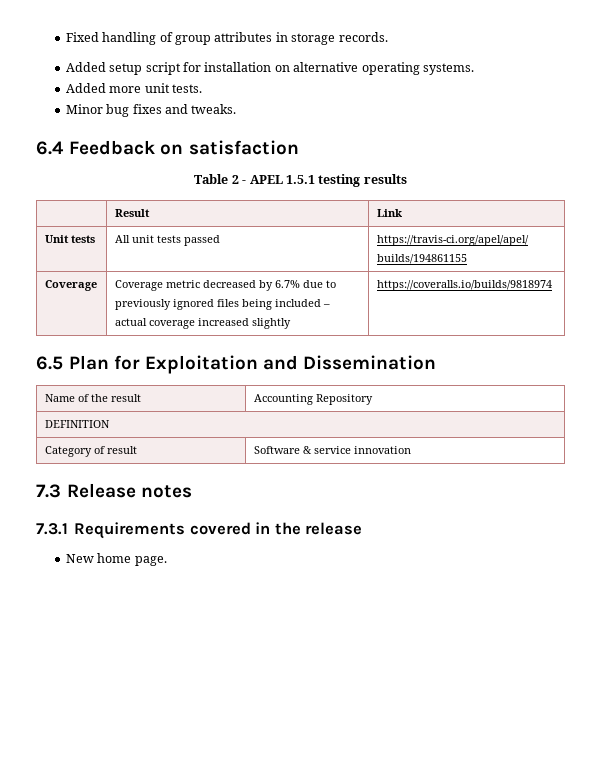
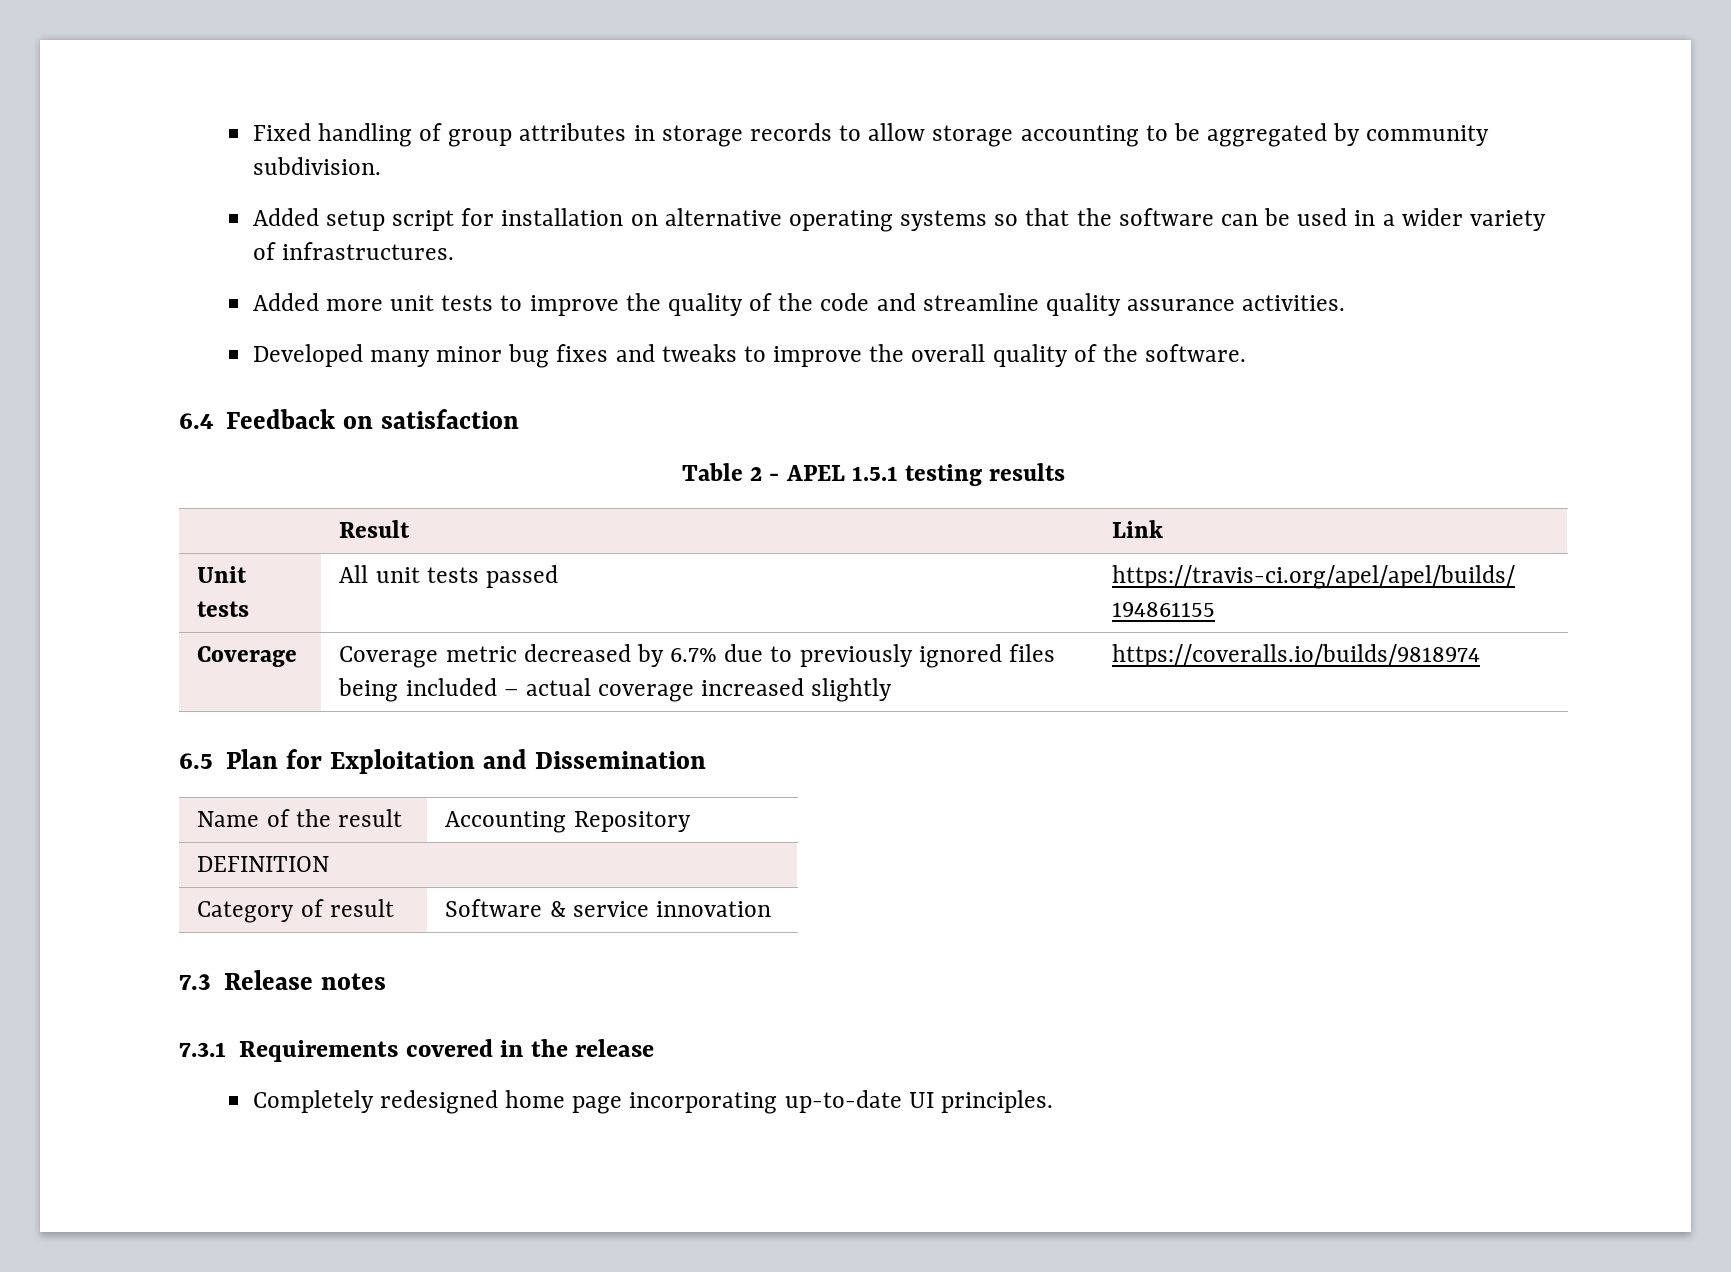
- Fixed handling of group attributes in storage records.
+ Fixed handling of group attributes in storage records to allow storage accounting to be aggregated by community subdivision.
- Added setup script for installation on alternative operating systems.
- Added more unit tests.
- Minor bug fixes and tweaks.
+ Added setup script for installation on alternative operating systems so that the software can be used in a wider variety of infrastructures.
+ Added more unit tests to improve the quality of the code and streamline quality assurance activities.
+ Developed many minor bug fixes and tweaks to improve the overall quality of the software.
- New home page.
+ Completely redesigned home page incorporating up-to-date UI principles.

